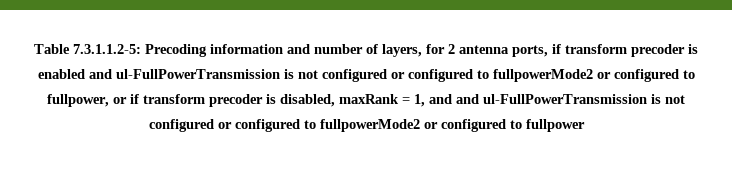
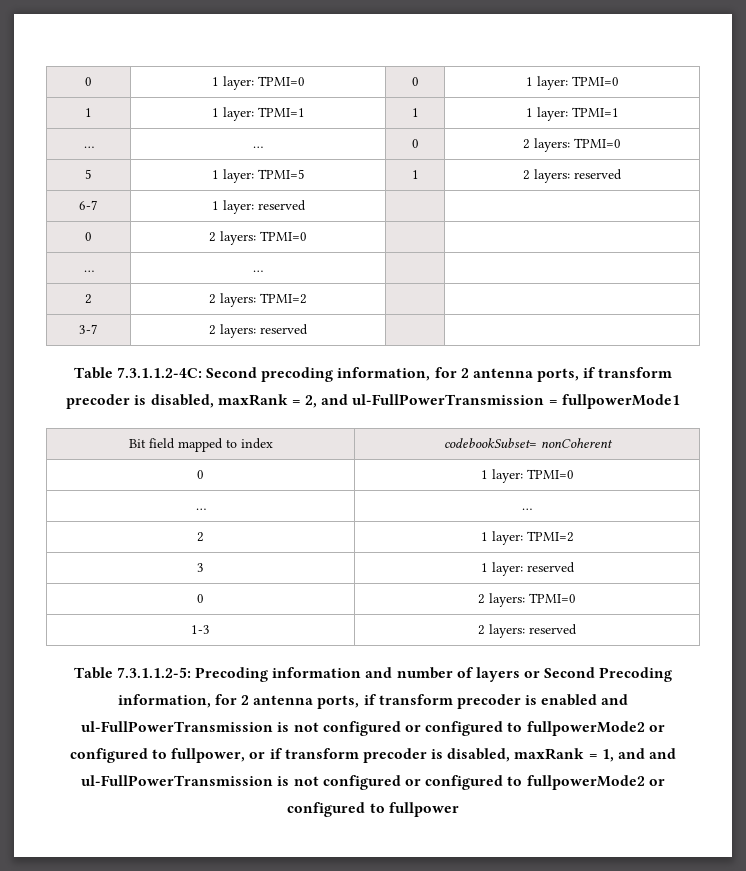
+ 0 | 1 layer: TPMI=0 | 0 | 1 layer: TPMI=0
+ 1 | 1 layer: TPMI=1 | 1 | 1 layer: TPMI=1
+ … | … | 0 | 2 layers: TPMI=0
+ 5 | 1 layer: TPMI=5 | 1 | 2 layers: reserved
+ 6-7 | 1 layer: reserved | |
+ 0 | 2 layers: TPMI=0 | |
+ … | … | |
+ 2 | 2 layers: TPMI=2 | |
+ 3-7 | 2 layers: reserved | |
+ Table 7.3.1.1.2-4C: Second precoding information, for 2 antenna ports, if transform precoder is disabled, maxRank = 2, and ul-FullPowerTransmission = fullpowerMode1
+ Bit field mapped to index | codebookSubset= nonCoherent
+ 0 | 1 layer: TPMI=0
+ … | …
+ 2 | 1 layer: TPMI=2
+ 3 | 1 layer: reserved
+ 0 | 2 layers: TPMI=0
+ 1-3 | 2 layers: reserved
- Table 7.3.1.1.2-5: Precoding information and number of layers, for 2 antenna ports, if transform precoder is enabled and ul-FullPowerTransmission is not configured or configured to fullpowerMode2 or configured to fullpower, or if transform precoder is disabled, maxRank = 1, and and ul-FullPowerTransmission is not configured or configured to fullpowerMode2 or configured to fullpower
+ Table 7.3.1.1.2-5: Precoding information and number of layers or Second Precoding information, for 2 antenna ports, if transform precoder is enabled and ul-FullPowerTransmission is not configured or configured to fullpowerMode2 or configured to fullpower, or if transform precoder is disabled, maxRank = 1, and and ul-FullPowerTransmission is not configured or configured to fullpowerMode2 or configured to fullpower

